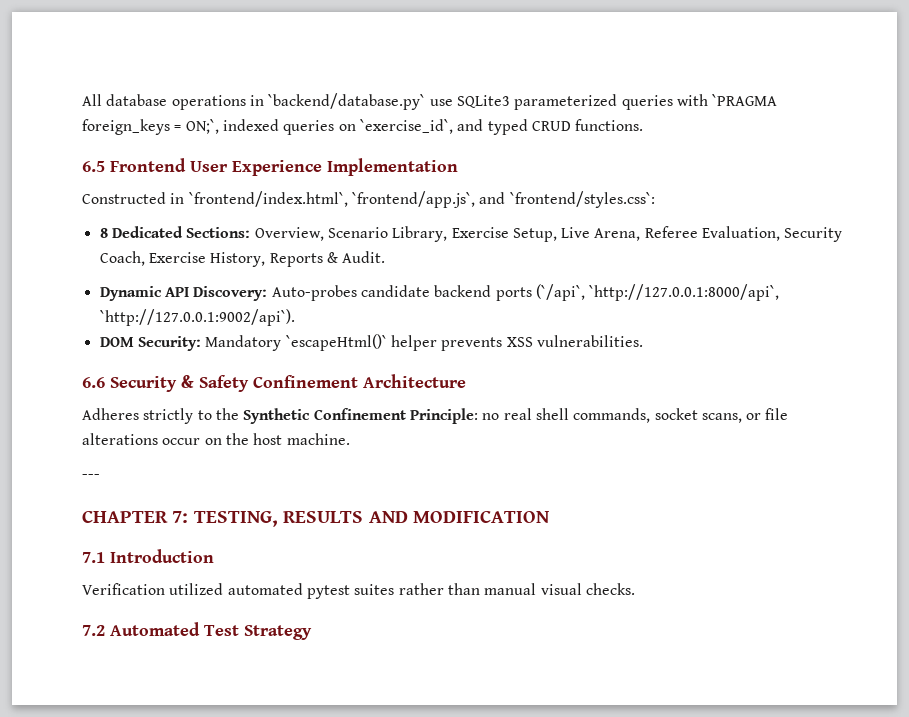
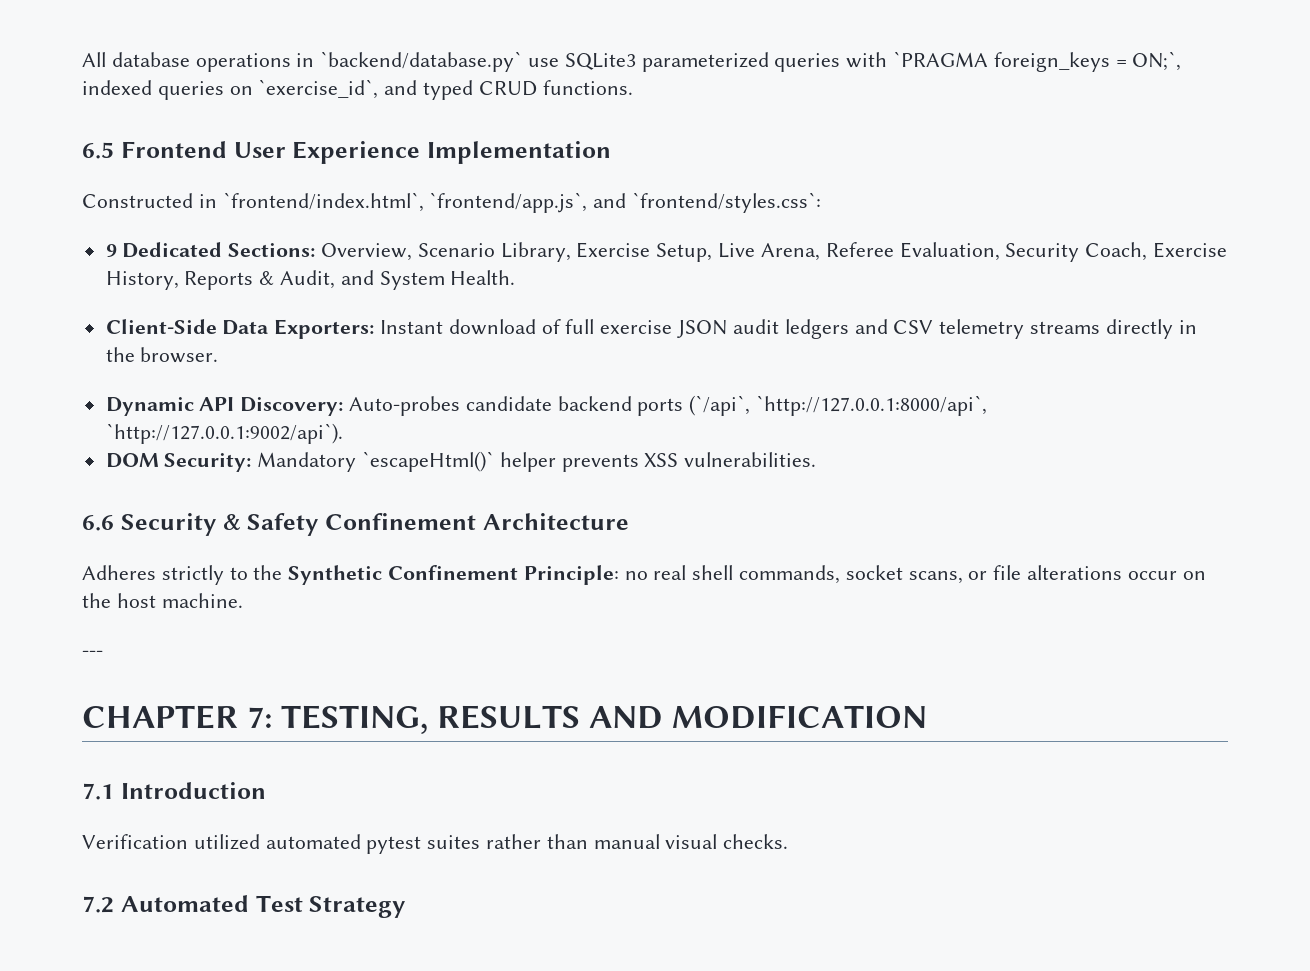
- 8 Dedicated Sections: Overview, Scenario Library, Exercise Setup, Live Arena, Referee Evaluation, Security Coach, Exercise History, Reports & Audit.
+ 9 Dedicated Sections: Overview, Scenario Library, Exercise Setup, Live Arena, Referee Evaluation, Security Coach, Exercise History, Reports & Audit, and System Health.
+ Client-Side Data Exporters: Instant download of full exercise JSON audit ledgers and CSV telemetry streams directly in the browser.

